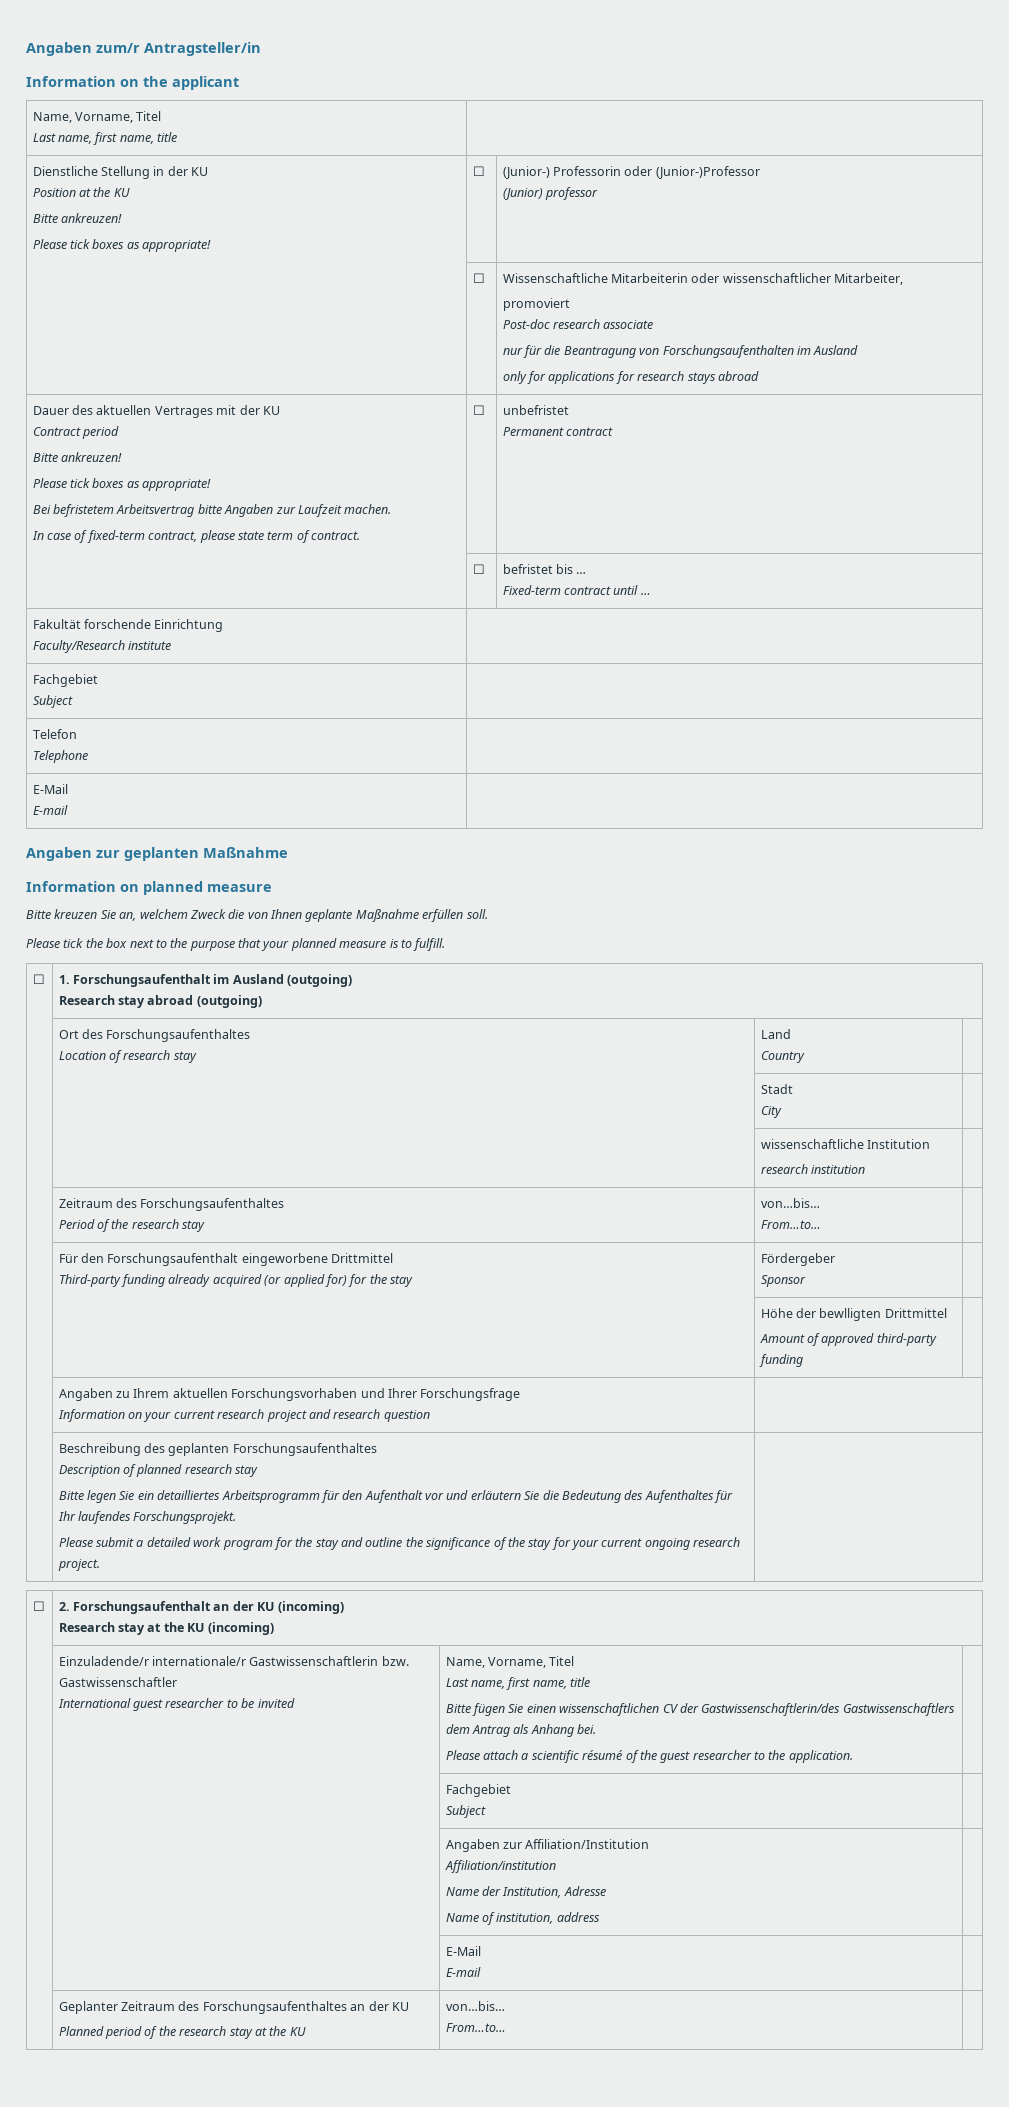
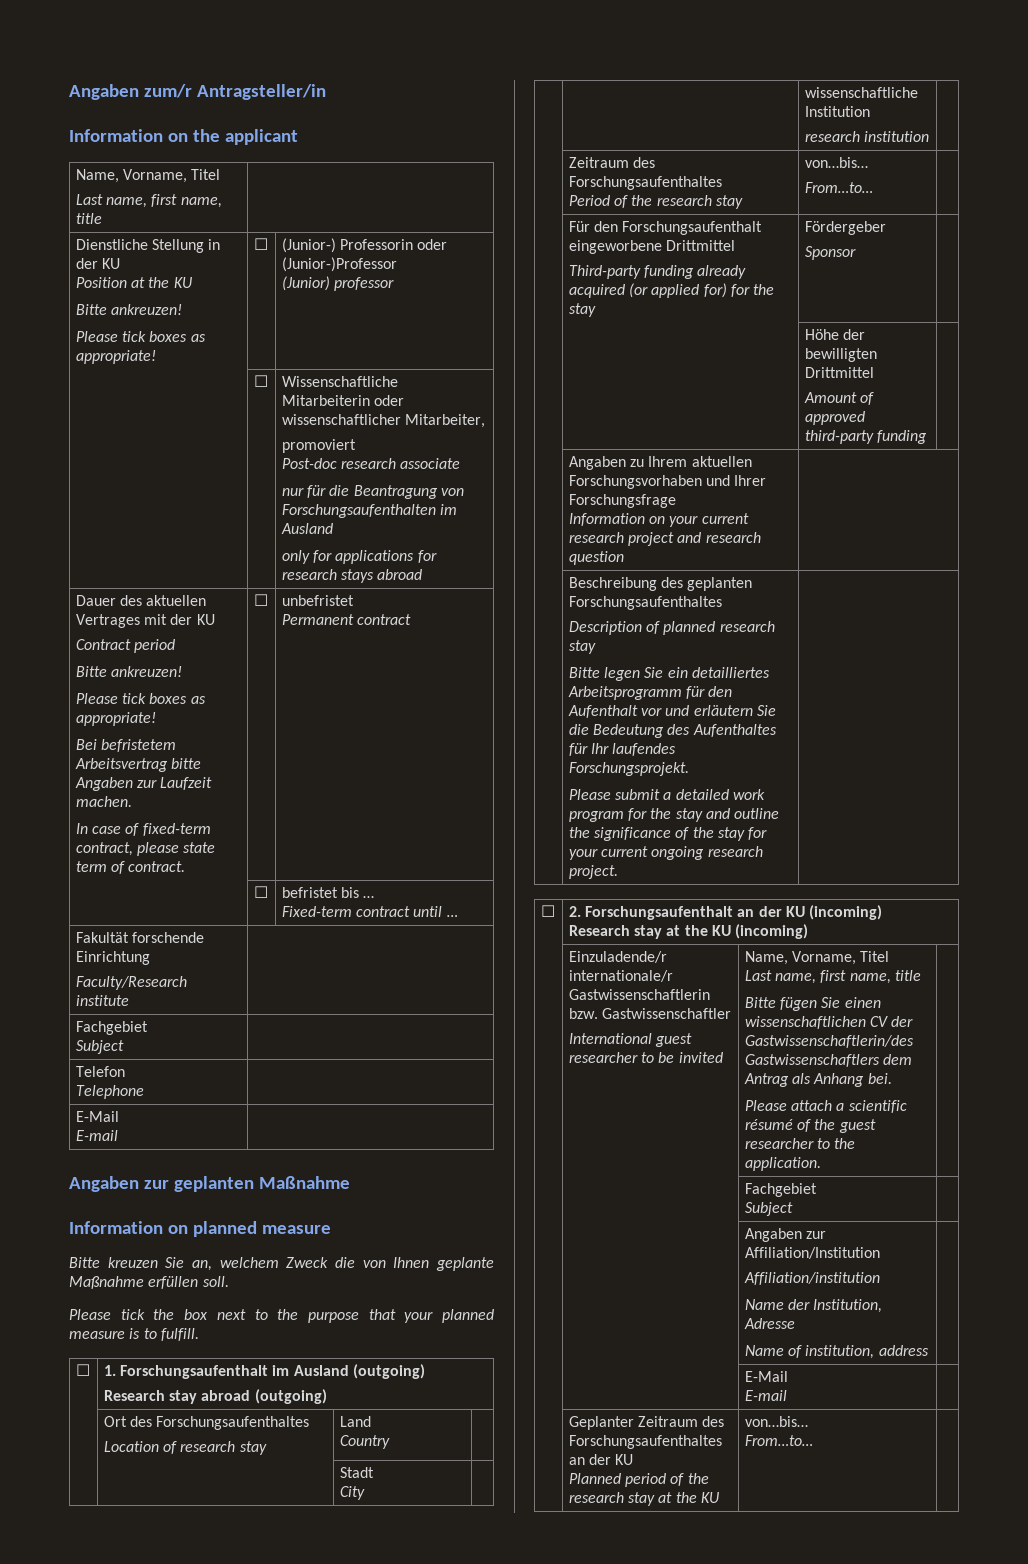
- | | Höhe der bewlligten Drittmittel
+ | | Höhe der bewilligten Drittmittel

